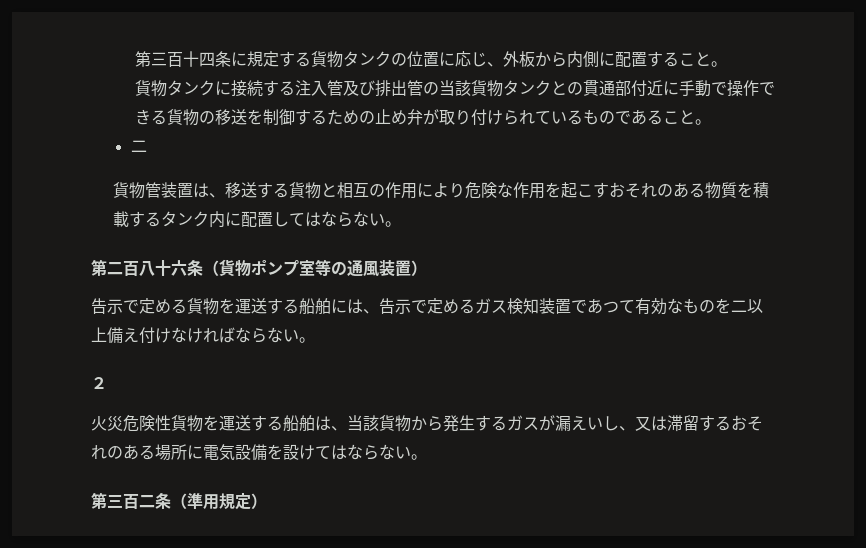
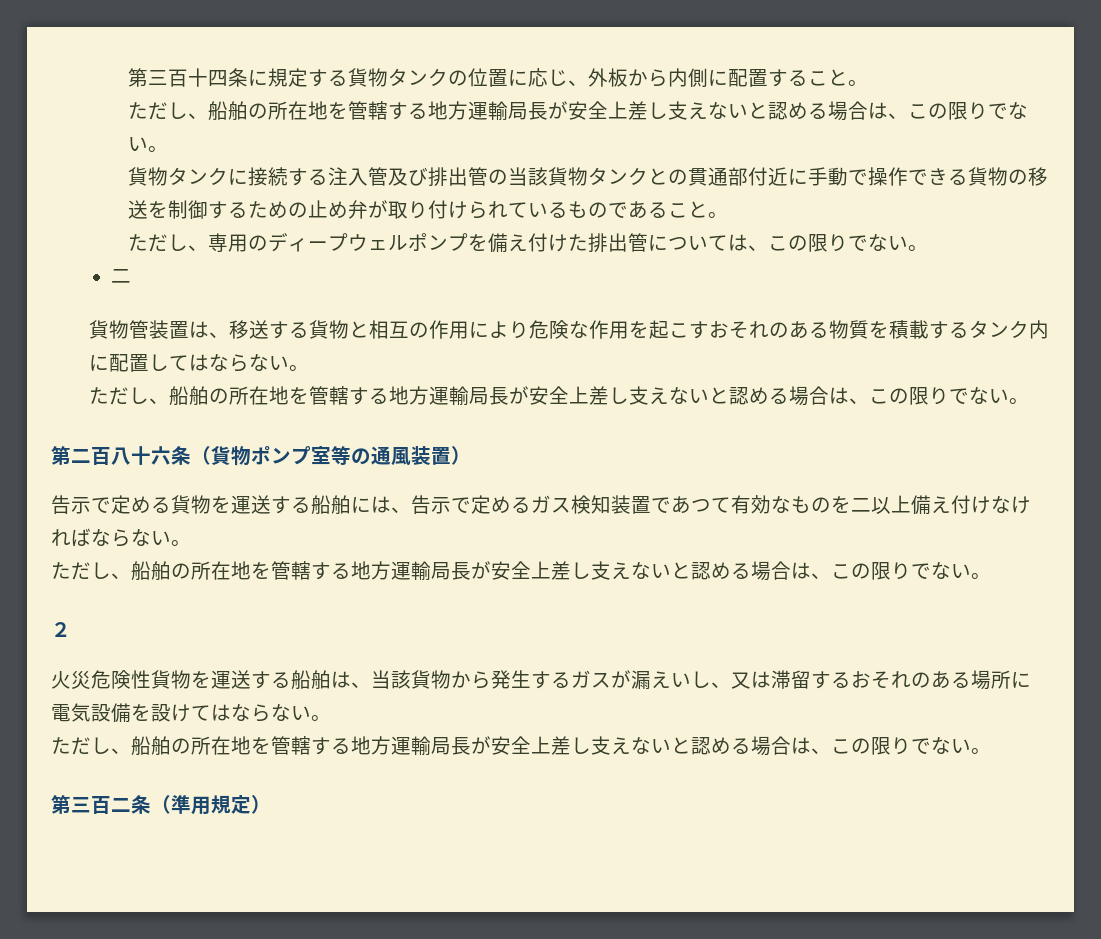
  第三百十四条に規定する貨物タンクの位置に応じ、外板から内側に配置すること。
+ ただし、船舶の所在地を管轄する地方運輸局長が安全上差し支えないと認める場合は、この限りでない。
+ ただし、専用のディープウェルポンプを備え付けた排出管については、この限りでない。
  貨物管装置は、移送する貨物と相互の作用により危険な作用を起こすおそれのある物質を積載するタンク内に配置してはならない。
+ ただし、船舶の所在地を管轄する地方運輸局長が安全上差し支えないと認める場合は、この限りでない。
  告示で定める貨物を運送する船舶には、告示で定めるガス検知装置であつて有効なものを二以上備え付けなければならない。
+ ただし、船舶の所在地を管轄する地方運輸局長が安全上差し支えないと認める場合は、この限りでない。
  火災危険性貨物を運送する船舶は、当該貨物から発生するガスが漏えいし、又は滞留するおそれのある場所に電気設備を設けてはならない。
+ ただし、船舶の所在地を管轄する地方運輸局長が安全上差し支えないと認める場合は、この限りでない。

